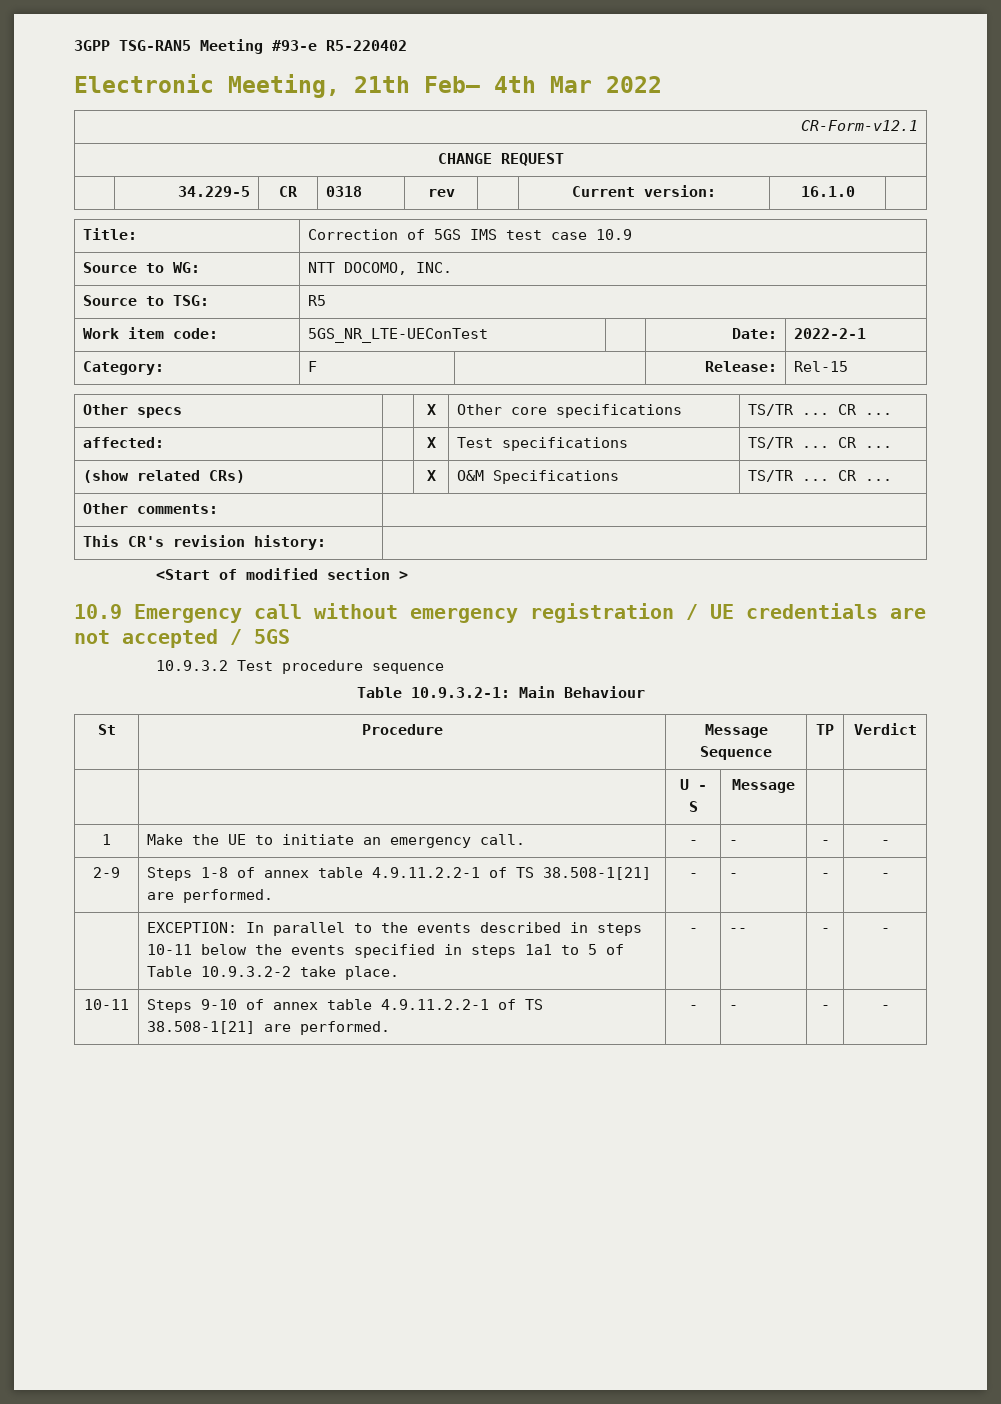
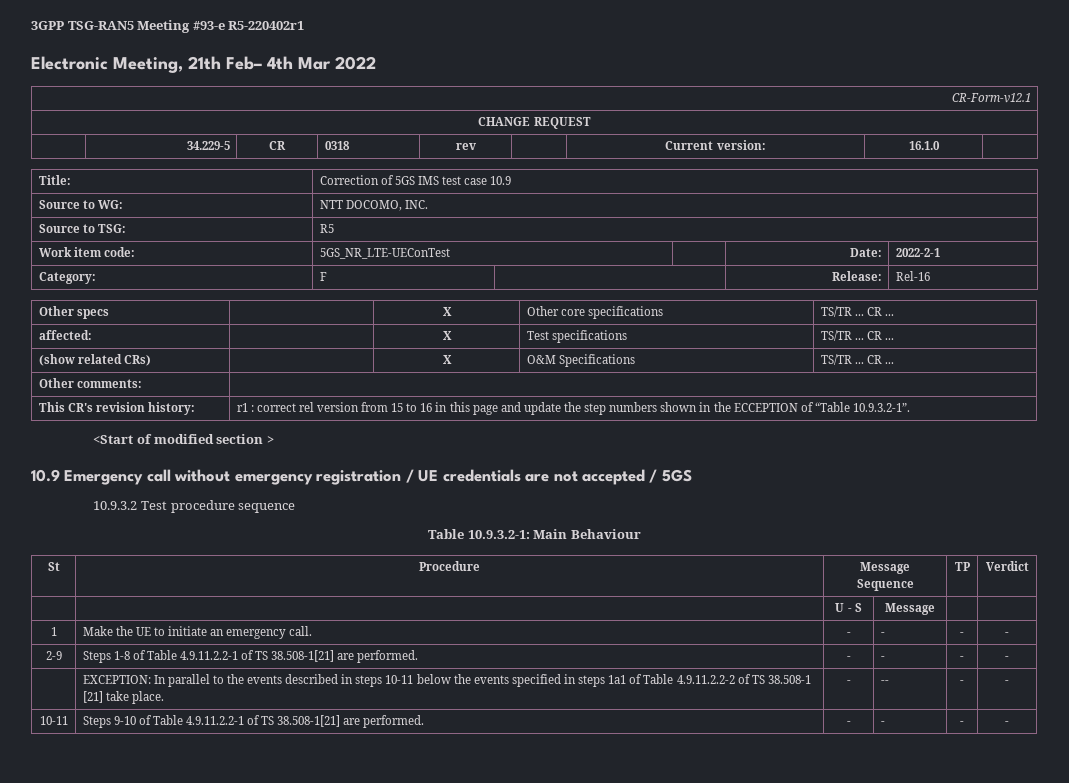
- 3GPP TSG-RAN5 Meeting #93-e R5-220402
+ 3GPP TSG-RAN5 Meeting #93-e R5-220402r1
- Category: | F | | Release: | Rel-15
+ Category: | F | | Release: | Rel-16
- This CR's revision history: |
+ This CR's revision history: | r1 : correct rel version from 15 to 16 in this page and update the step numbers shown in the ECCEPTION of “Table 10.9.3.2-1”.
- 2-9 | Steps 1-8 of annex table 4.9.11.2.2-1 of TS 38.508-1[21] are performed. | - | - | - | -
+ 2-9 | Steps 1-8 of Table 4.9.11.2.2-1 of TS 38.508-1[21] are performed. | - | - | - | -
- | EXCEPTION: In parallel to the events described in steps 10-11 below the events specified in steps 1a1 to 5 of Table 10.9.3.2-2 take place. | - | -- | - | -
+ | EXCEPTION: In parallel to the events described in steps 10-11 below the events specified in steps 1a1 of Table 4.9.11.2.2-2 of TS 38.508-1 [21] take place. | - | -- | - | -
- 10-11 | Steps 9-10 of annex table 4.9.11.2.2-1 of TS 38.508-1[21] are performed. | - | - | - | -
+ 10-11 | Steps 9-10 of Table 4.9.11.2.2-1 of TS 38.508-1[21] are performed. | - | - | - | -

